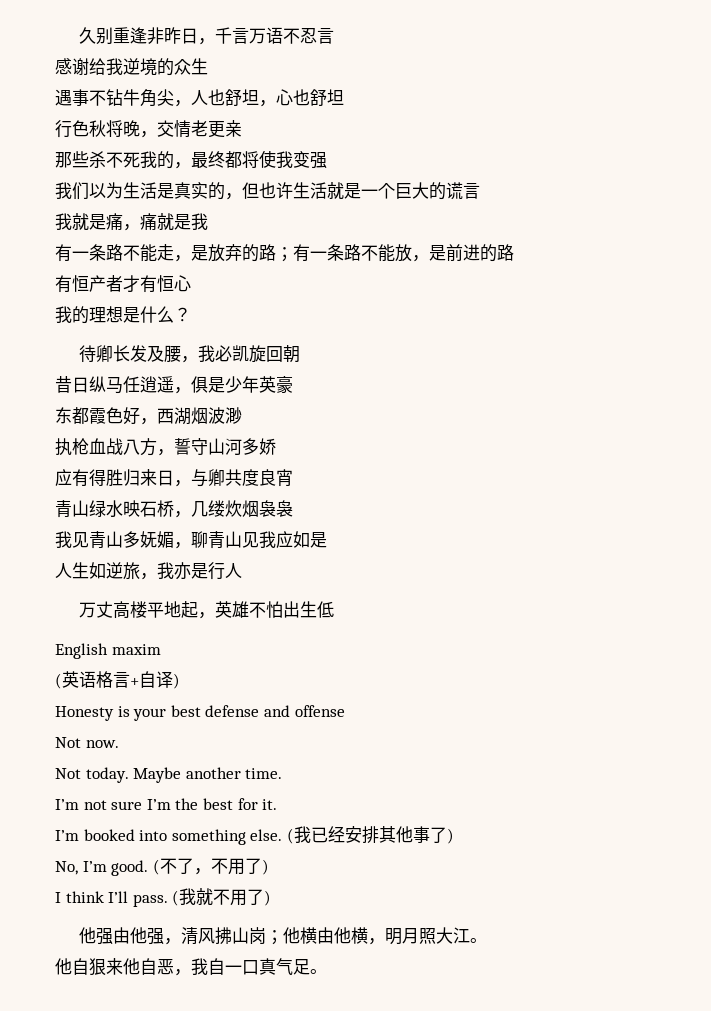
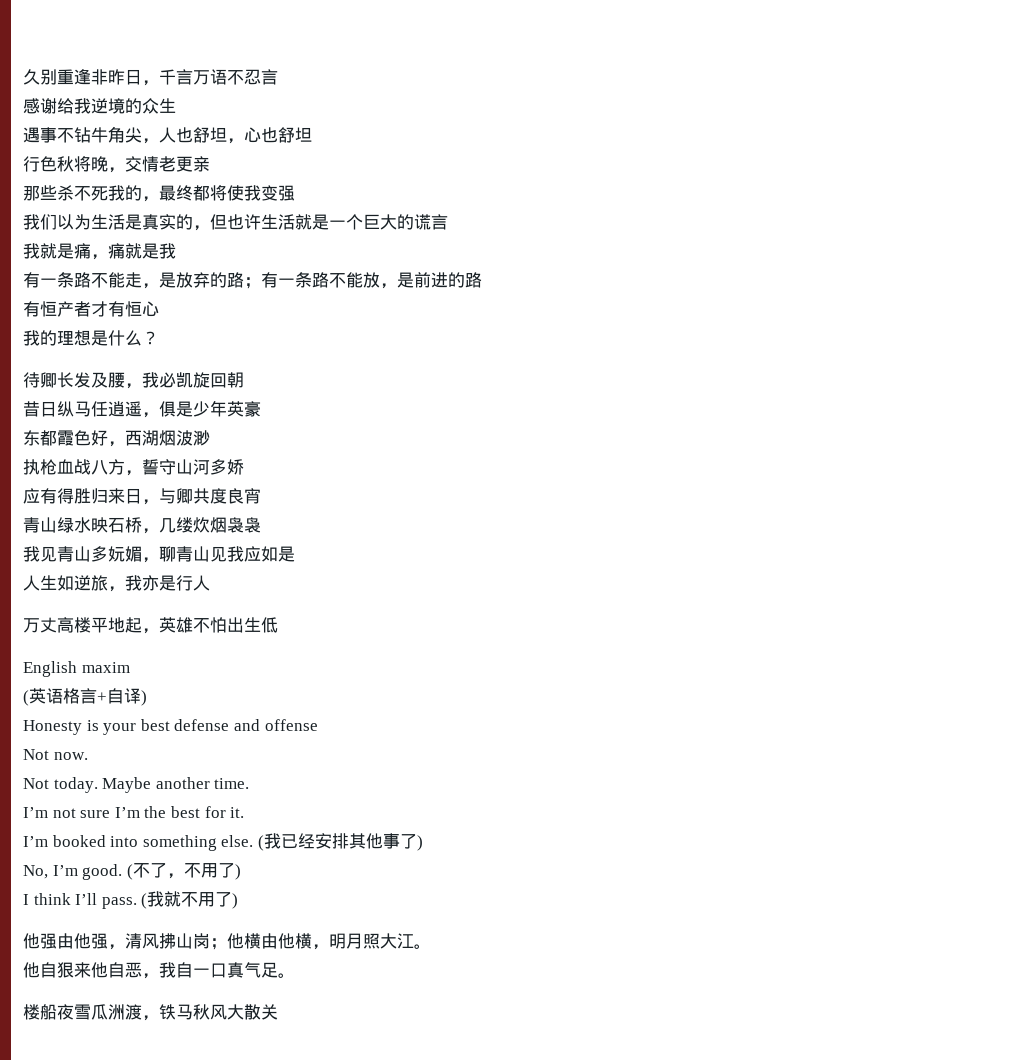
+ 楼船夜雪瓜洲渡，铁马秋风大散关

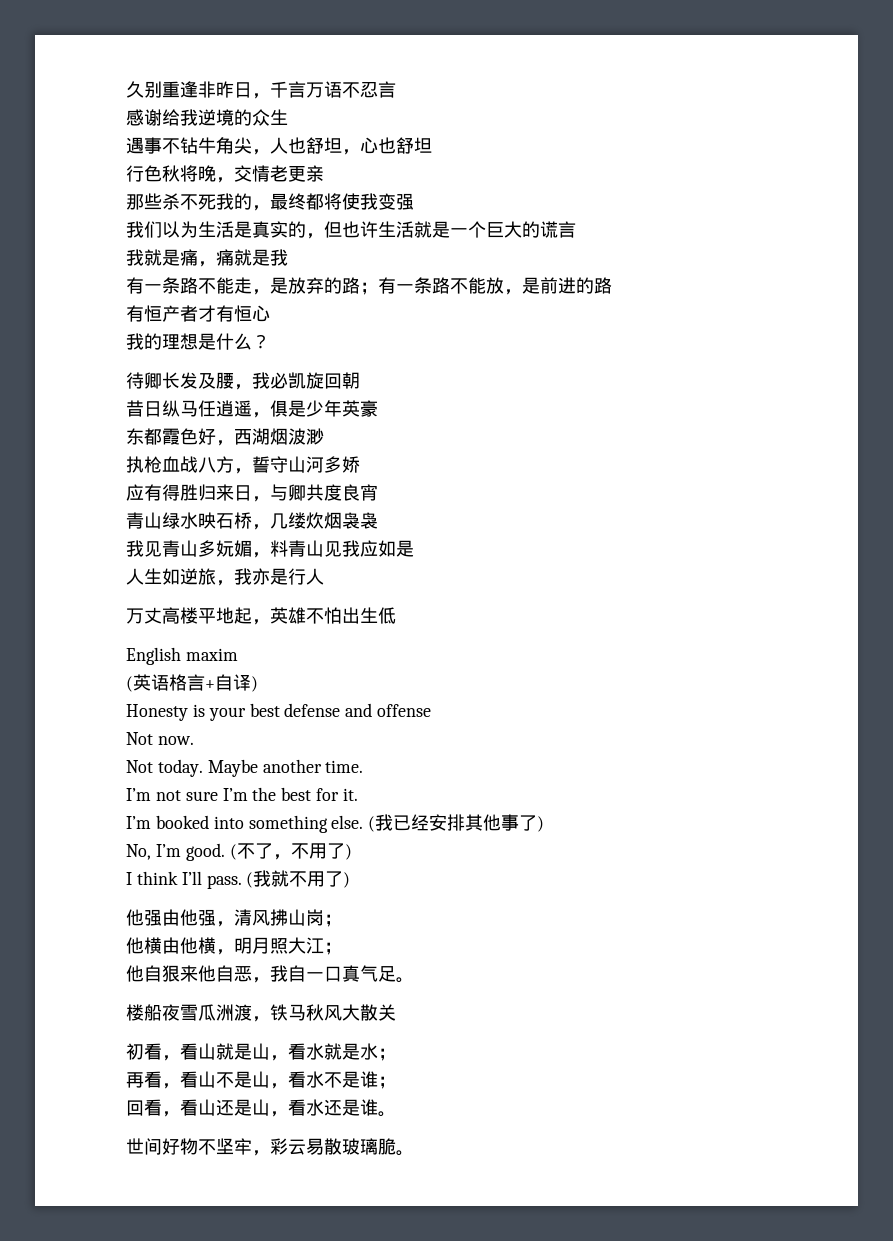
- 我见青山多妩媚，聊青山见我应如是
+ 我见青山多妩媚，料青山见我应如是
- 他强由他强，清风拂山岗；他横由他横，明月照大江。
+ 他强由他强，清风拂山岗；
+ 他横由他横，明月照大江；
+ 初看，看山就是山，看水就是水；
+ 再看，看山不是山，看水不是谁；
+ 回看，看山还是山，看水还是谁。
+ 世间好物不坚牢，彩云易散玻璃脆。

